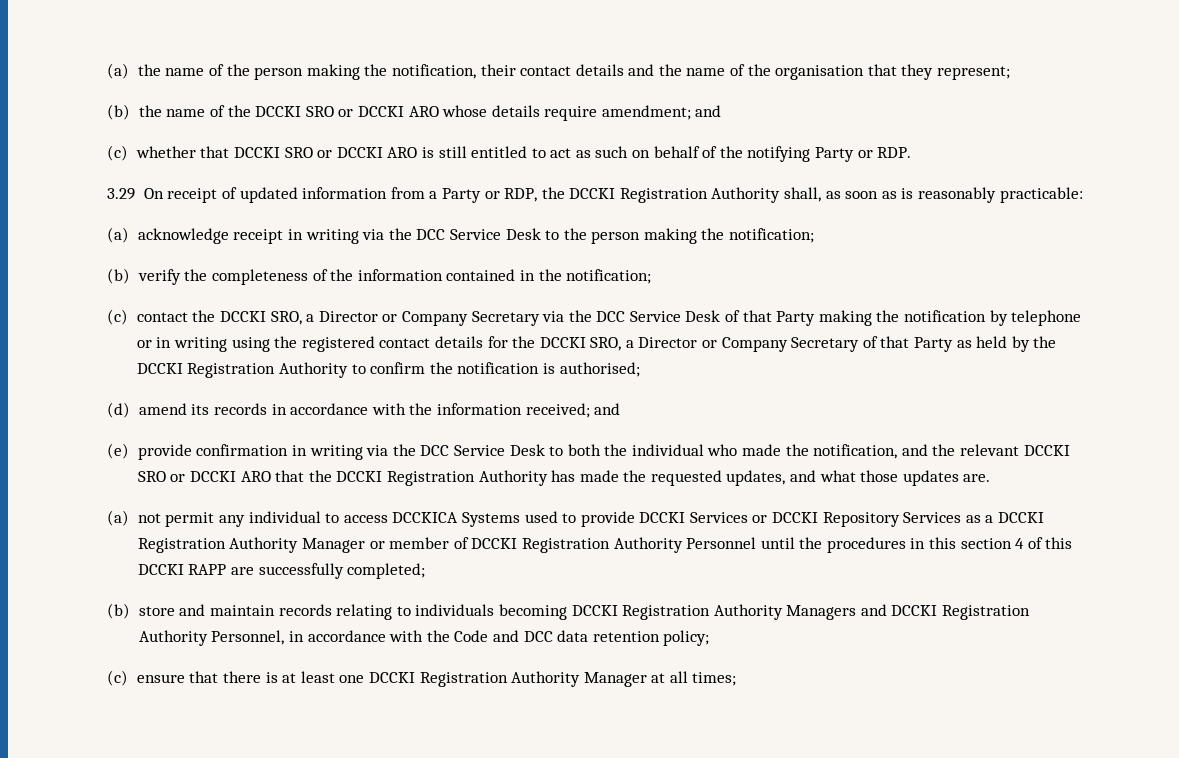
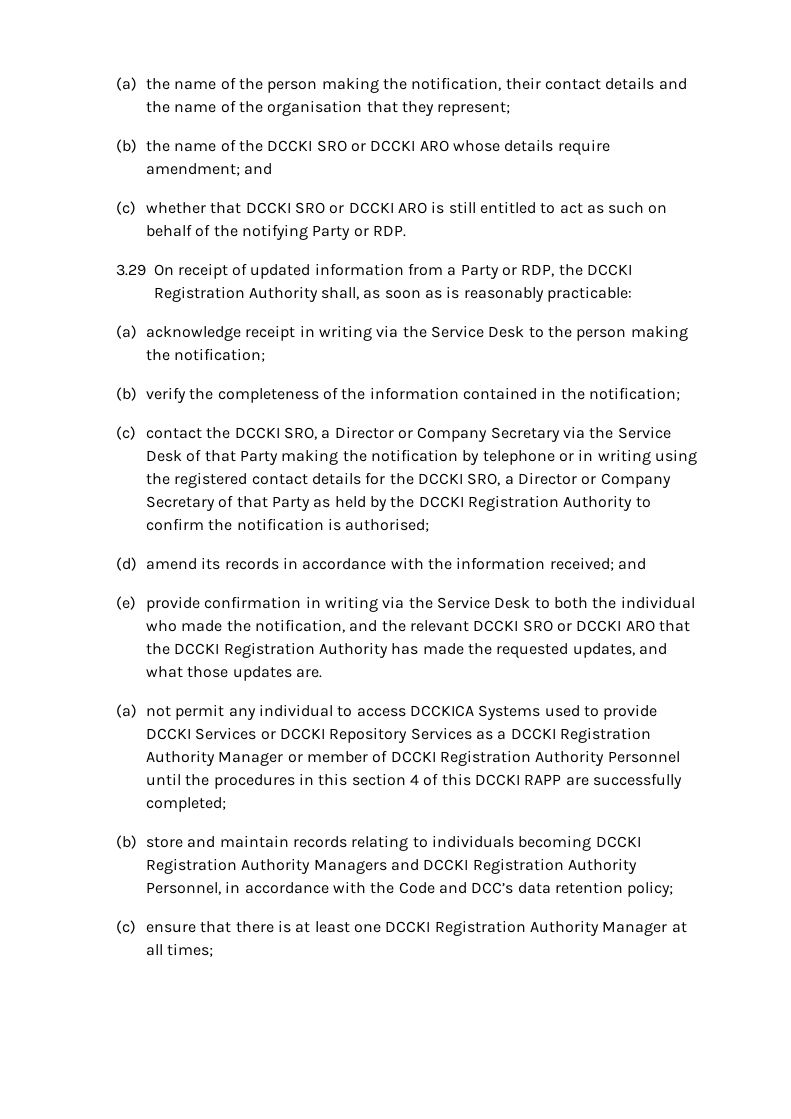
- (a) acknowledge receipt in writing via the DCC Service Desk to the person making the notification;
+ (a) acknowledge receipt in writing via the Service Desk to the person making the notification;
- (c) contact the DCCKI SRO, a Director or Company Secretary via the DCC Service Desk of that Party making the notification by telephone or in writing using the registered contact details for the DCCKI SRO, a Director or Company Secretary of that Party as held by the DCCKI Registration Authority to confirm the notification is authorised;
+ (c) contact the DCCKI SRO, a Director or Company Secretary via the Service Desk of that Party making the notification by telephone or in writing using the registered contact details for the DCCKI SRO, a Director or Company Secretary of that Party as held by the DCCKI Registration Authority to confirm the notification is authorised;
- (e) provide confirmation in writing via the DCC Service Desk to both the individual who made the notification, and the relevant DCCKI SRO or DCCKI ARO that the DCCKI Registration Authority has made the requested updates, and what those updates are.
+ (e) provide confirmation in writing via the Service Desk to both the individual who made the notification, and the relevant DCCKI SRO or DCCKI ARO that the DCCKI Registration Authority has made the requested updates, and what those updates are.
- (b) store and maintain records relating to individuals becoming DCCKI Registration Authority Managers and DCCKI Registration Authority Personnel, in accordance with the Code and DCC data retention policy;
+ (b) store and maintain records relating to individuals becoming DCCKI Registration Authority Managers and DCCKI Registration Authority Personnel, in accordance with the Code and DCC’s data retention policy;

